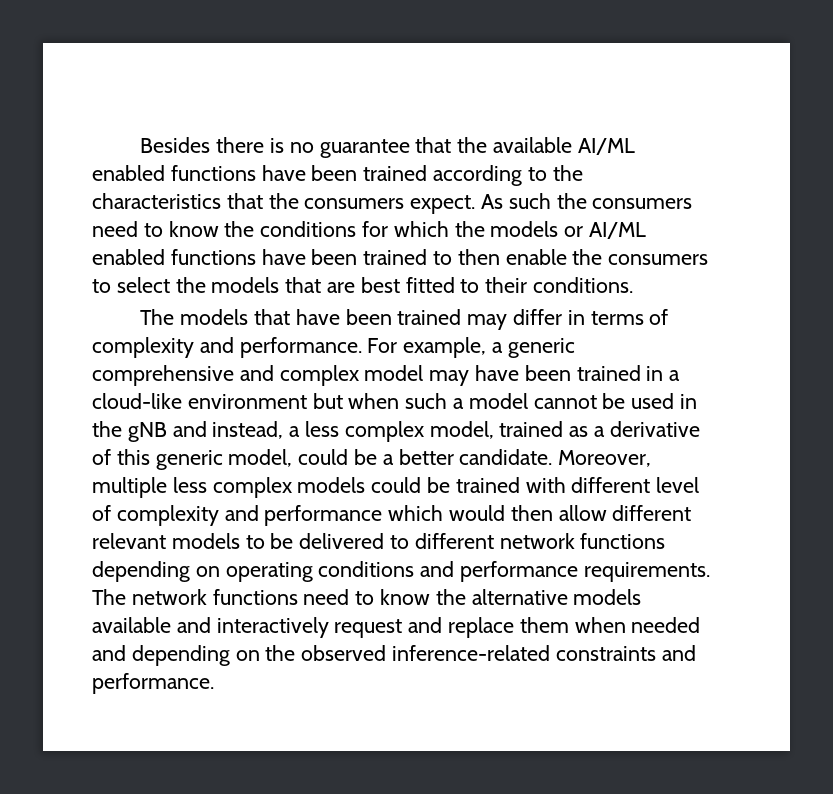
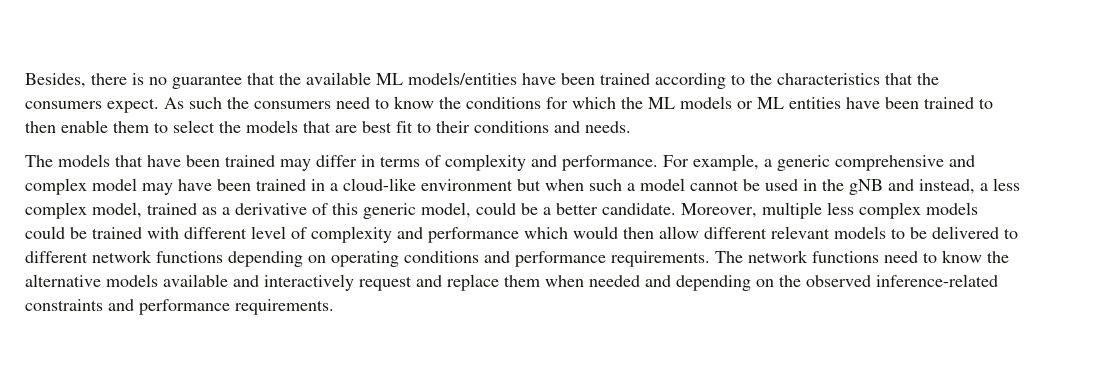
- Besides there is no guarantee that the available AI/ML enabled functions have been trained according to the characteristics that the consumers expect.
+ Besides, there is no guarantee that the available ML models/entities have been trained according to the characteristics that the consumers expect.
- As such the consumers need to know the conditions for which the models or AI/ML enabled functions have been trained to then enable the consumers to select the models that are best fitted to their conditions.
+ As such the consumers need to know the conditions for which the ML models or ML entities have been trained to then enable them to select the models that are best fit to their conditions and needs.
- The network functions need to know the alternative models available and interactively request and replace them when needed and depending on the observed inference-related constraints and performance.
+ The network functions need to know the alternative models available and interactively request and replace them when needed and depending on the observed inference-related constraints and performance requirements.

